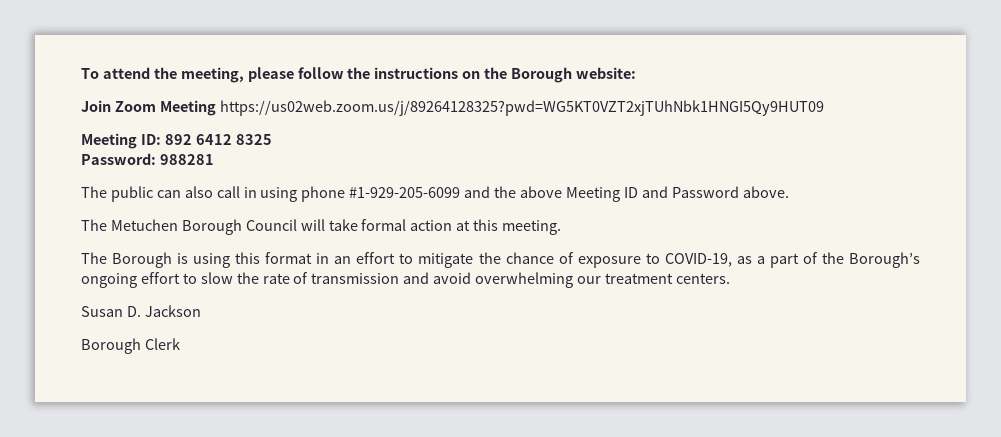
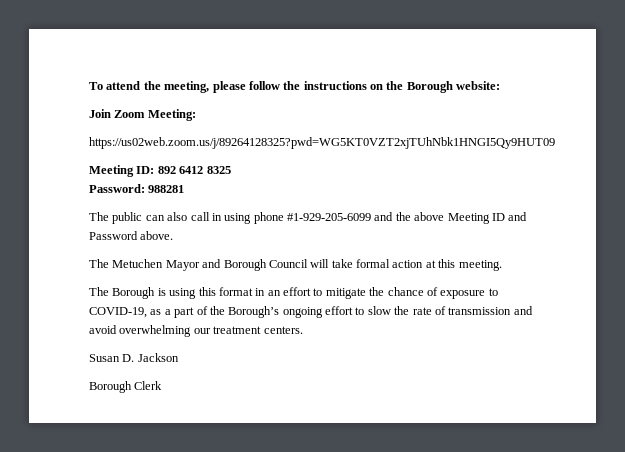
- Join Zoom Meeting https://us02web.zoom.us/j/89264128325?pwd=WG5KT0VZT2xjTUhNbk1HNGI5Qy9HUT09
+ Join Zoom Meeting:
+ https://us02web.zoom.us/j/89264128325?pwd=WG5KT0VZT2xjTUhNbk1HNGI5Qy9HUT09
- The Metuchen Borough Council will take formal action at this meeting.
+ The Metuchen Mayor and Borough Council will take formal action at this meeting.

